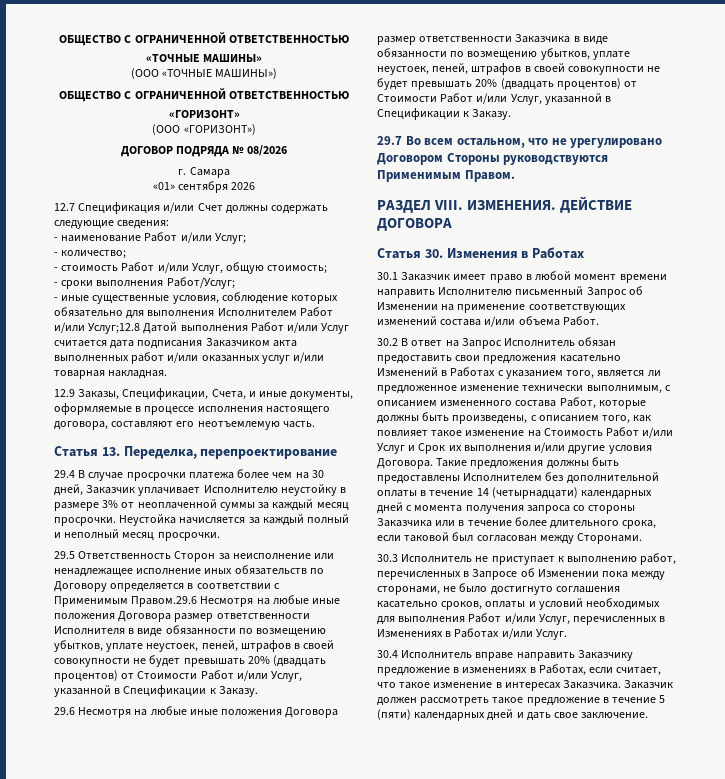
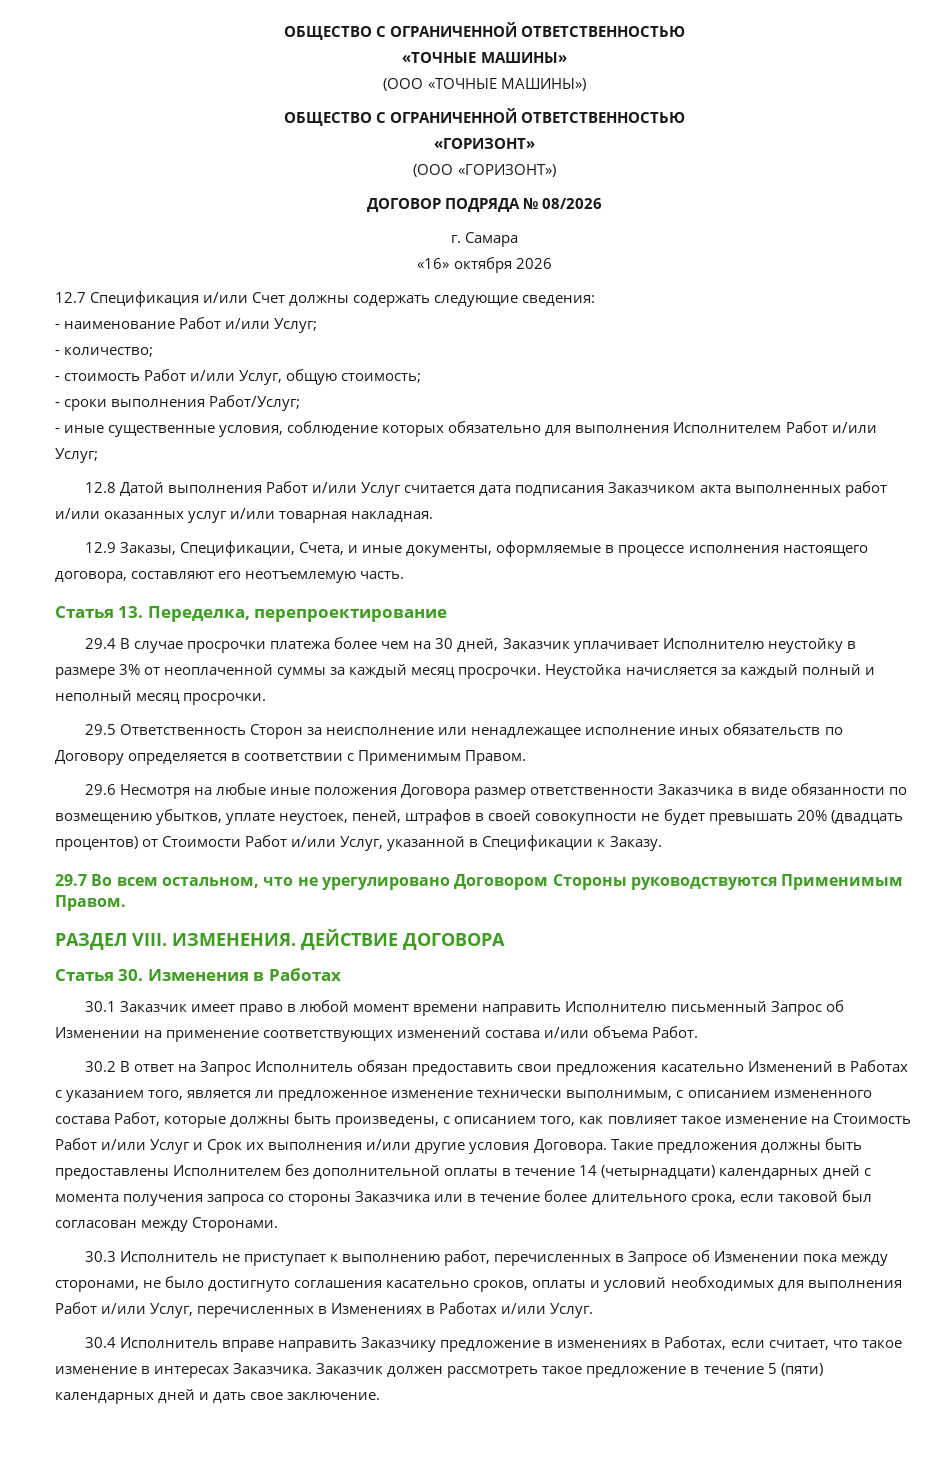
- «01» сентября 2026
+ «16» октября 2026
- - иные существенные условия, соблюдение которых обязательно для выполнения Исполнителем Работ и/или Услуг;12.8 Датой выполнения Работ и/или Услуг считается дата подписания Заказчиком акта выполненных работ и/или оказанных услуг и/или товарная накладная.
+ - иные существенные условия, соблюдение которых обязательно для выполнения Исполнителем Работ и/или Услуг;
+ 12.8 Датой выполнения Работ и/или Услуг считается дата подписания Заказчиком акта выполненных работ и/или оказанных услуг и/или товарная накладная.
- 29.5 Ответственность Сторон за неисполнение или ненадлежащее исполнение иных обязательств по Договору определяется в соответствии с Применимым Правом.29.6 Несмотря на любые иные положения Договора размер ответственности Исполнителя в виде обязанности по возмещению убытков, уплате неустоек, пеней, штрафов в своей совокупности не будет превышать 20% (двадцать процентов) от Стоимости Работ и/или Услуг, указанной в Спецификации к Заказу.
+ 29.5 Ответственность Сторон за неисполнение или ненадлежащее исполнение иных обязательств по Договору определяется в соответствии с Применимым Правом.

